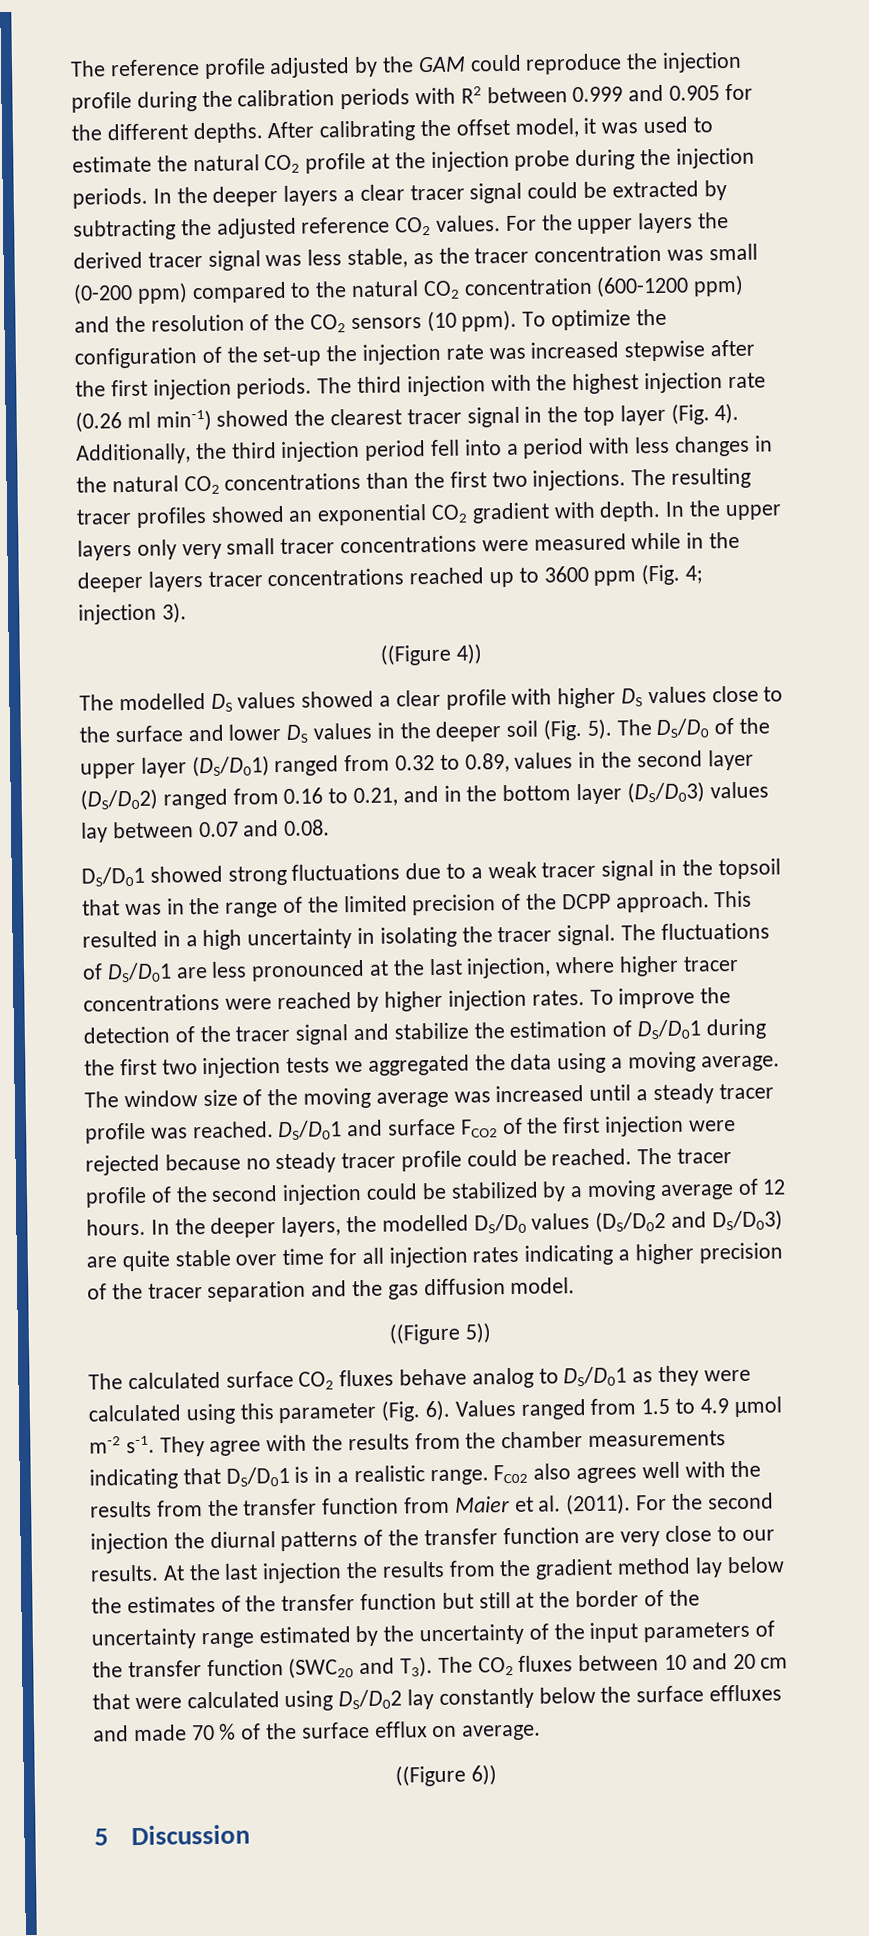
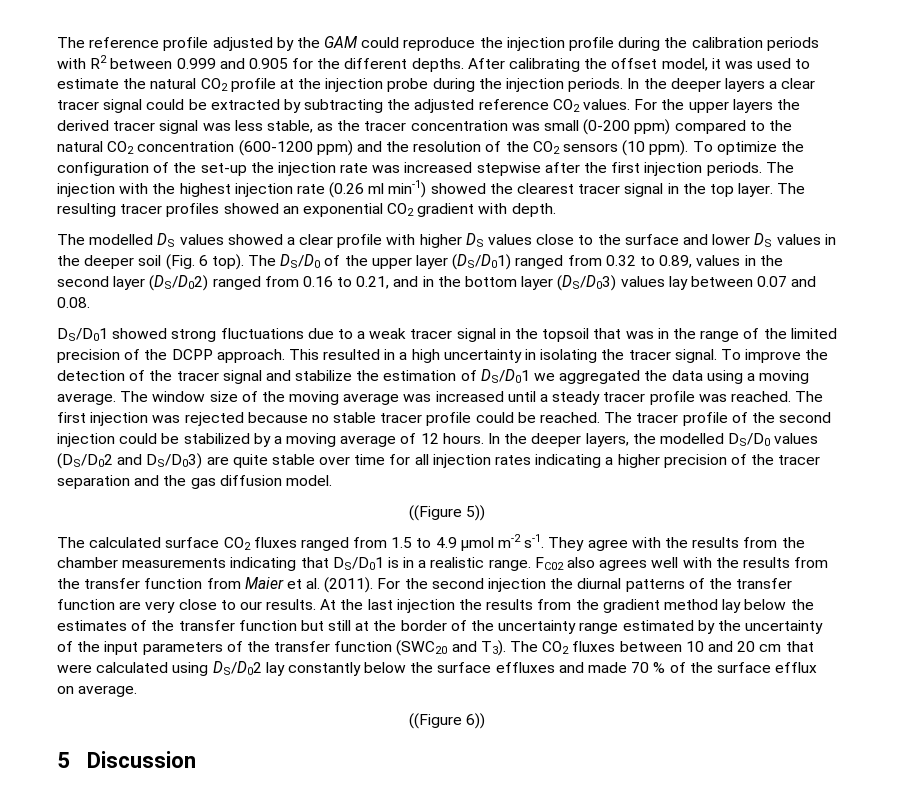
- The third injection with the highest injection rate (0.26 ml min-1) showed the clearest tracer signal in the top layer (Fig. 4). Additionally, the third injection period fell into a period with less changes in the natural CO2 concentrations than the first two injections.
+ The injection with the highest injection rate (0.26 ml min-1) showed the clearest tracer signal in the top layer.
- In the upper layers only very small tracer concentrations were measured while in the deeper layers tracer concentrations reached up to 3600 ppm (Fig. 4; injection 3).
- ((Figure 4))
- The modelled DS values showed a clear profile with higher DS values close to the surface and lower DS values in the deeper soil (Fig. 5).
+ The modelled DS values showed a clear profile with higher DS values close to the surface and lower DS values in the deeper soil (Fig. 6 top).
- The fluctuations of DS/D01 are less pronounced at the last injection, where higher tracer concentrations were reached by higher injection rates.
- To improve the detection of the tracer signal and stabilize the estimation of DS/D01 during the first two injection tests we aggregated the data using a moving average.
+ To improve the detection of the tracer signal and stabilize the estimation of DS/D01 we aggregated the data using a moving average.
- DS/D01 and surface FCO2 of the first injection were rejected because no steady tracer profile could be reached.
+ The first injection was rejected because no stable tracer profile could be reached.
- The calculated surface CO2 fluxes behave analog to DS/D01 as they were calculated using this parameter (Fig. 6). Values ranged from 1.5 to 4.9 µmol m-2 s-1.
+ The calculated surface CO2 fluxes ranged from 1.5 to 4.9 µmol m-2 s-1.

